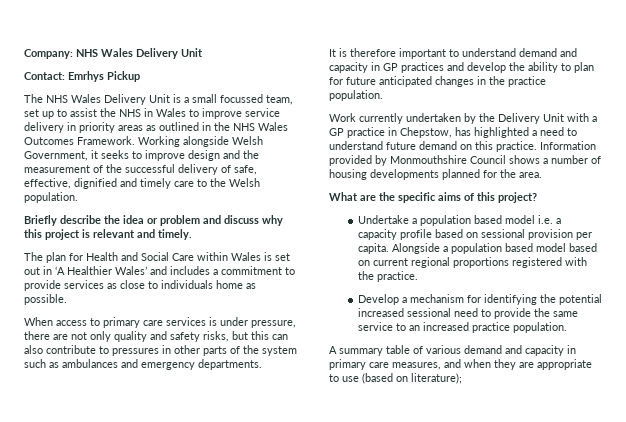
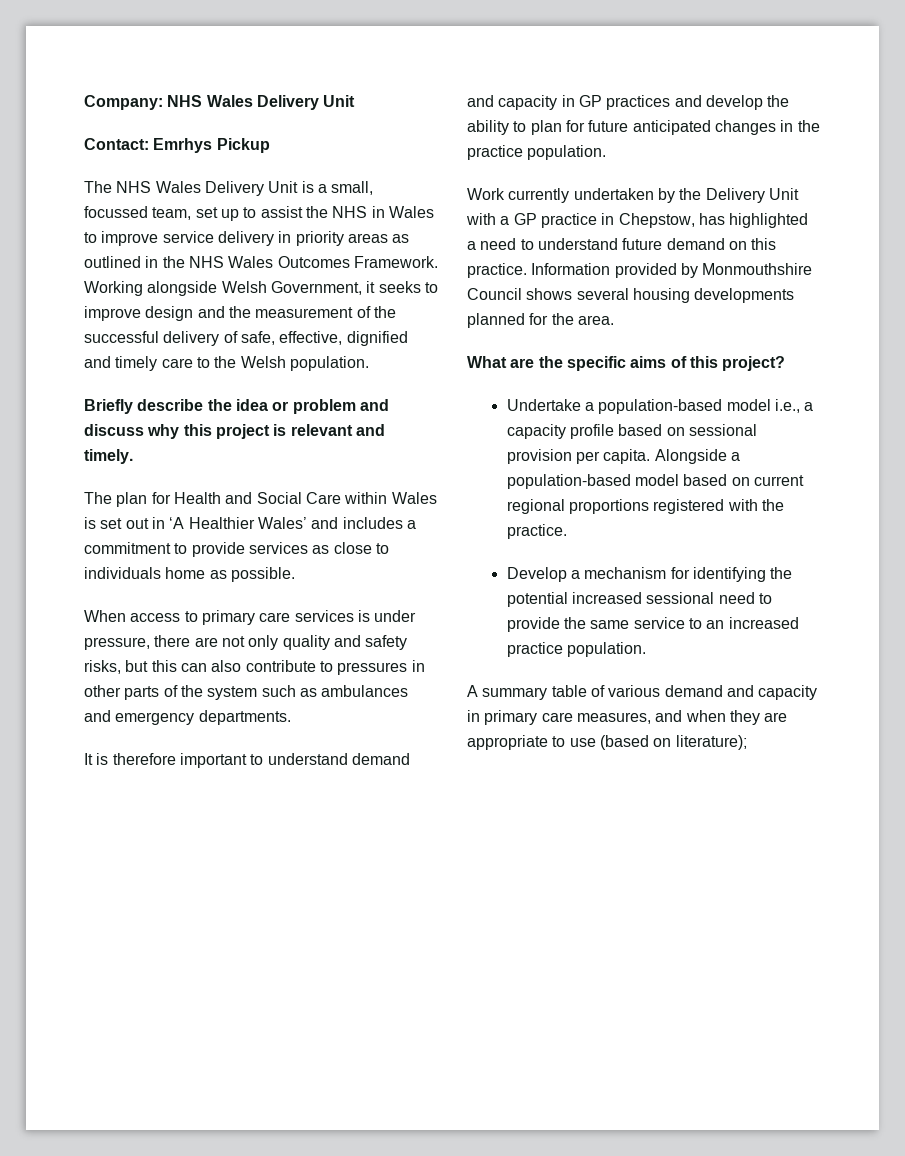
- The NHS Wales Delivery Unit is a small focussed team, set up to assist the NHS in Wales to improve service delivery in priority areas as outlined in the NHS Wales Outcomes Framework.
+ The NHS Wales Delivery Unit is a small, focussed team, set up to assist the NHS in Wales to improve service delivery in priority areas as outlined in the NHS Wales Outcomes Framework.
- Information provided by Monmouthshire Council shows a number of housing developments planned for the area.
+ Information provided by Monmouthshire Council shows several housing developments planned for the area.
- Undertake a population based model i.e. a capacity profile based on sessional provision per capita.
+ Undertake a population-based model i.e., a capacity profile based on sessional provision per capita.
- Alongside a population based model based on current regional proportions registered with the practice.
+ Alongside a population-based model based on current regional proportions registered with the practice.

